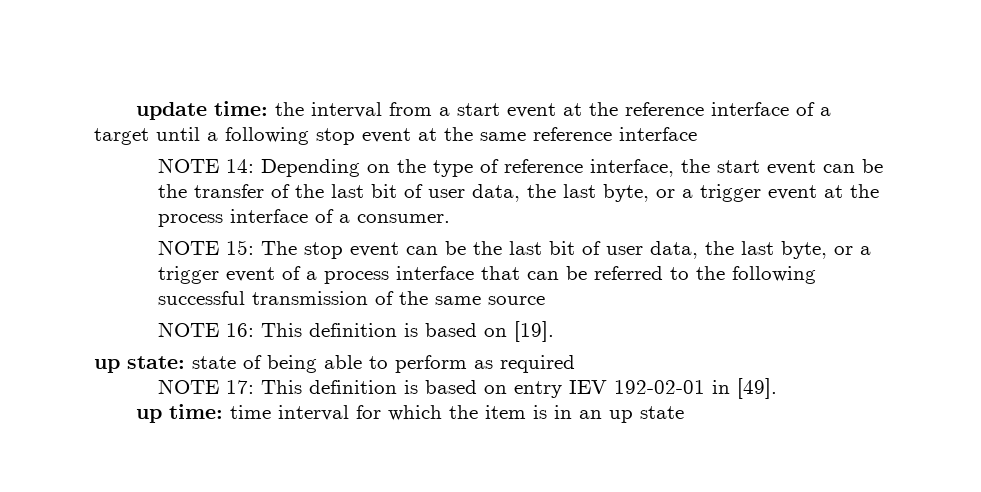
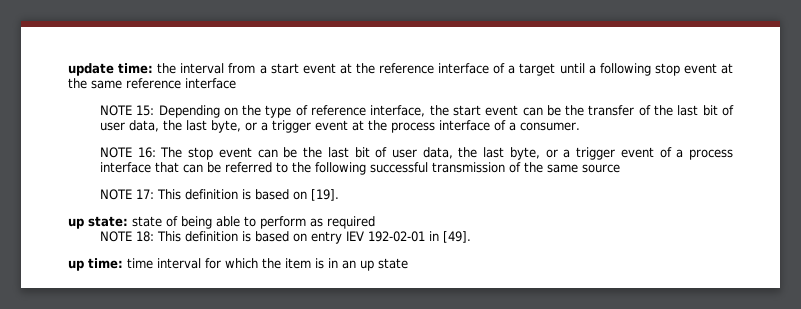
- NOTE 14: Depending on the type of reference interface, the start event can be the transfer of the last bit of user data, the last byte, or a trigger event at the process interface of a consumer.
+ NOTE 15: Depending on the type of reference interface, the start event can be the transfer of the last bit of user data, the last byte, or a trigger event at the process interface of a consumer.
- NOTE 15: The stop event can be the last bit of user data, the last byte, or a trigger event of a process interface that can be referred to the following successful transmission of the same source
+ NOTE 16: The stop event can be the last bit of user data, the last byte, or a trigger event of a process interface that can be referred to the following successful transmission of the same source
- NOTE 16: This definition is based on [19].
+ NOTE 17: This definition is based on [19].
- NOTE 17: This definition is based on entry IEV 192-02-01 in [49].
+ NOTE 18: This definition is based on entry IEV 192-02-01 in [49].

